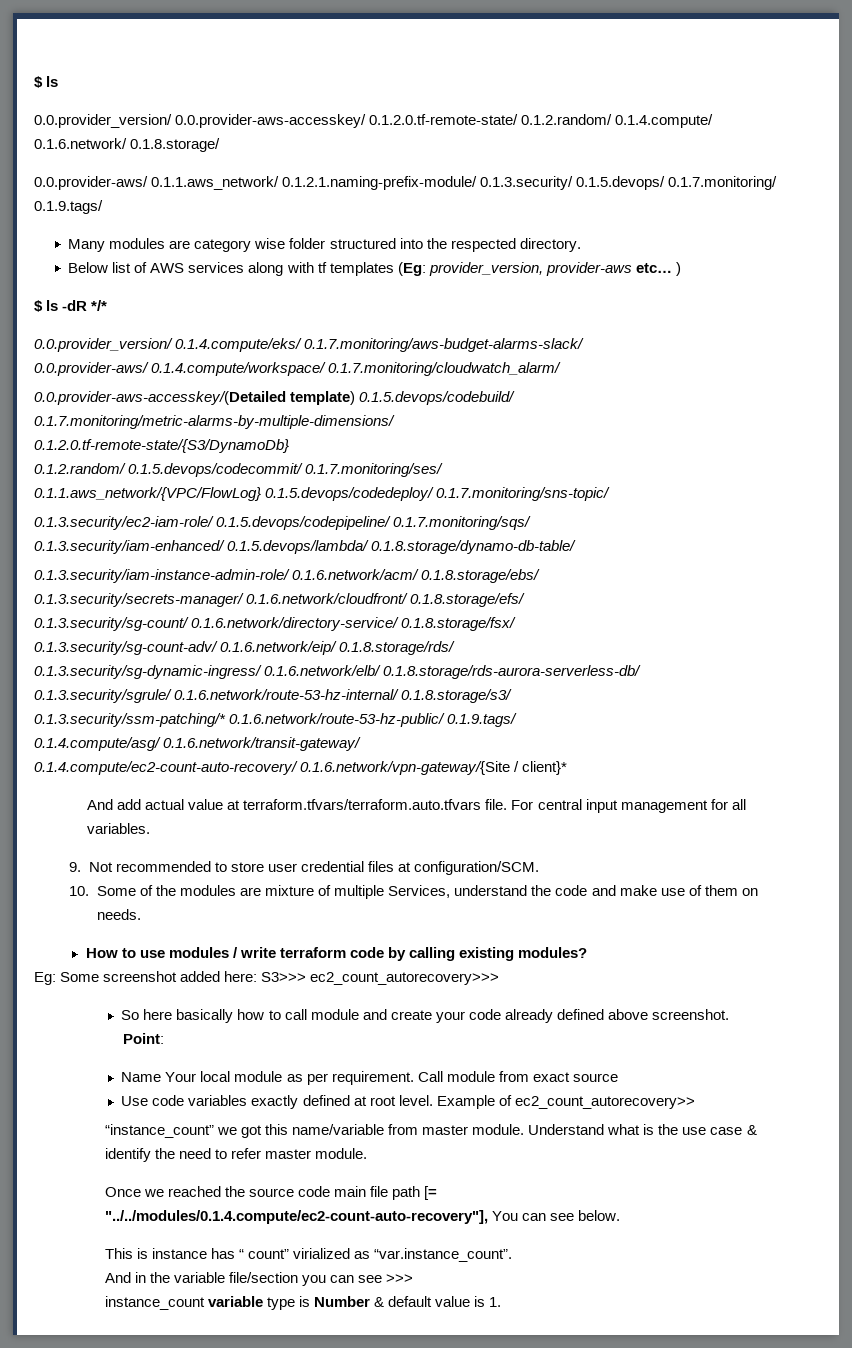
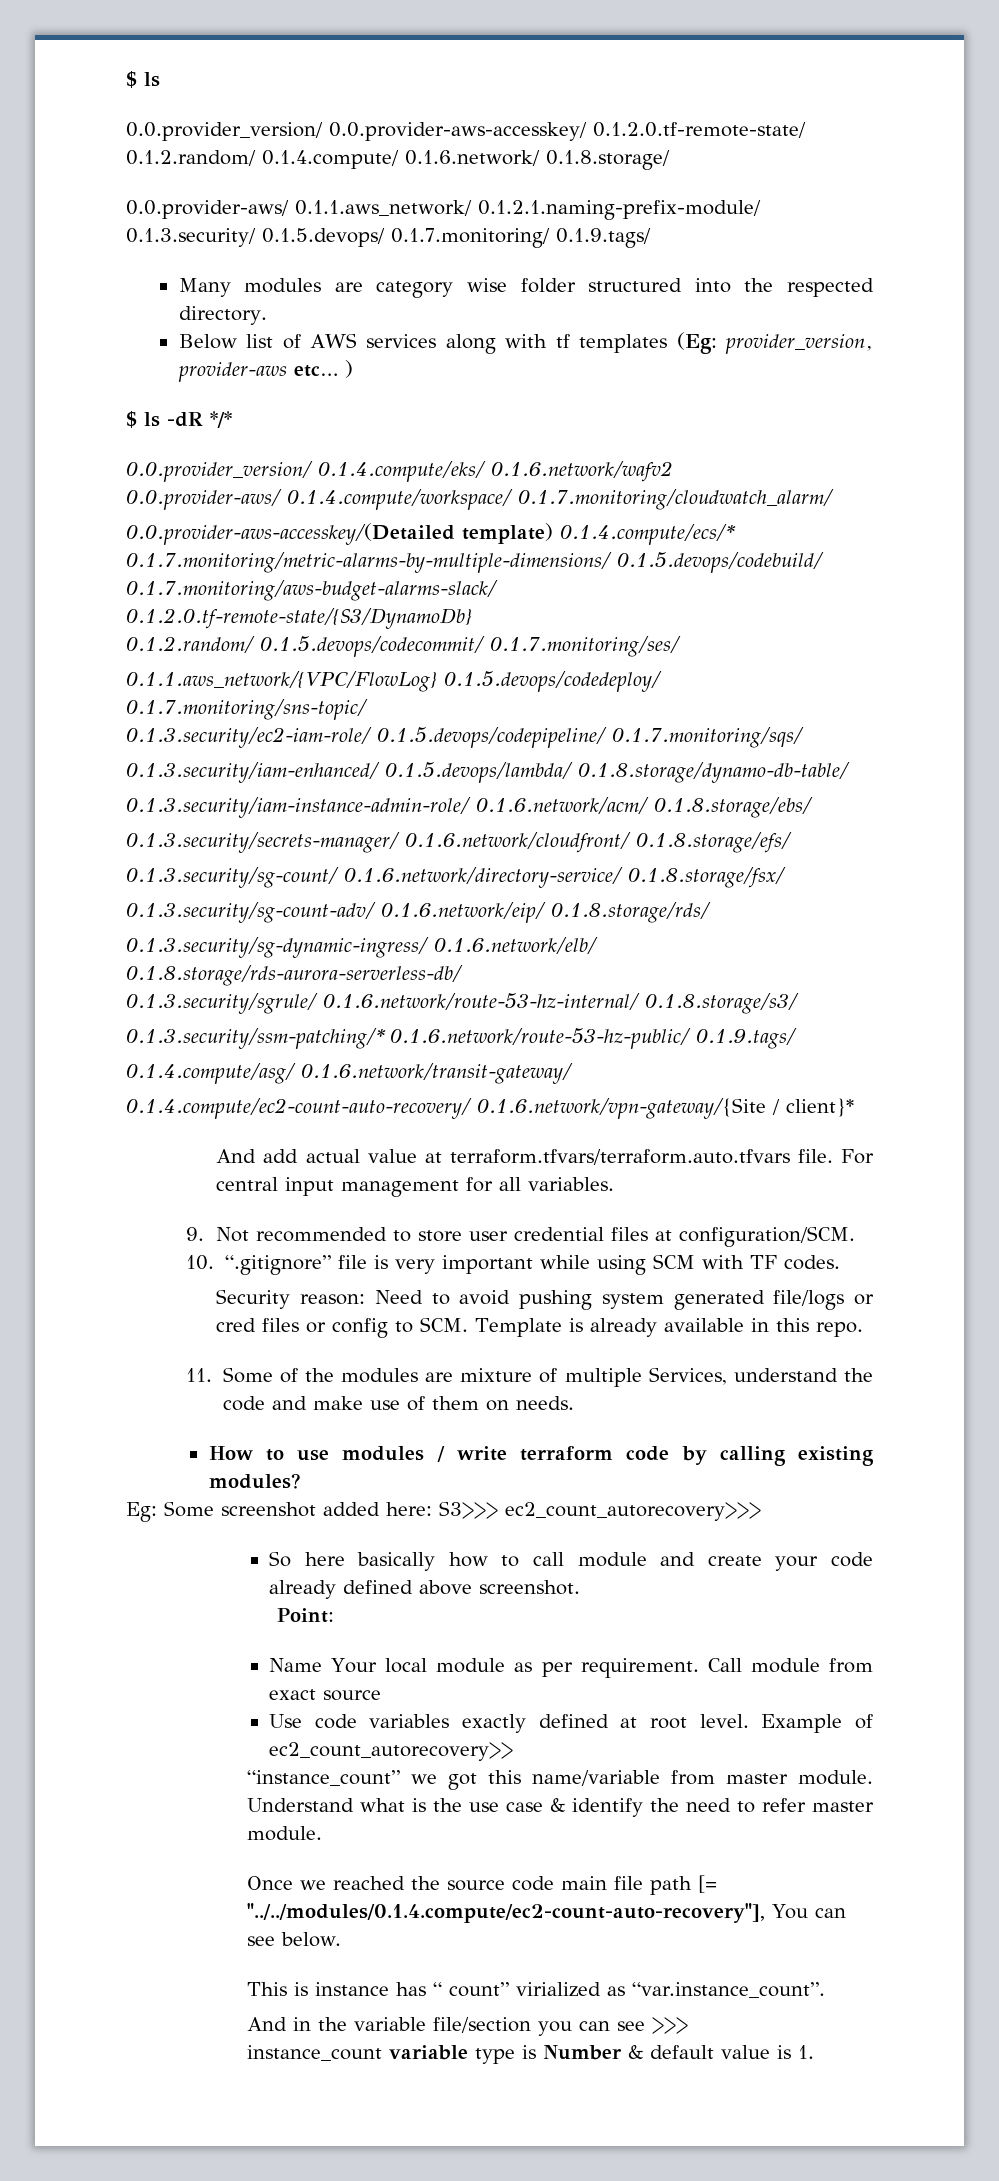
- 0.0.provider_version/ 0.1.4.compute/eks/ 0.1.7.monitoring/aws-budget-alarms-slack/
+ 0.0.provider_version/ 0.1.4.compute/eks/ 0.1.6.network/wafv2
- 0.0.provider-aws-accesskey/(Detailed template) 0.1.5.devops/codebuild/ 0.1.7.monitoring/metric-alarms-by-multiple-dimensions/
+ 0.0.provider-aws-accesskey/(Detailed template) 0.1.4.compute/ecs/* 0.1.7.monitoring/metric-alarms-by-multiple-dimensions/ 0.1.5.devops/codebuild/ 0.1.7.monitoring/aws-budget-alarms-slack/
- 10. Some of the modules are mixture of multiple Services, understand the code and make use of them on needs.
+ 10. “.gitignore” file is very important while using SCM with TF codes.
+ Security reason: Need to avoid pushing system generated file/logs or cred files or config to SCM. Template is already available in this repo.
+ 11. Some of the modules are mixture of multiple Services, understand the code and make use of them on needs.

